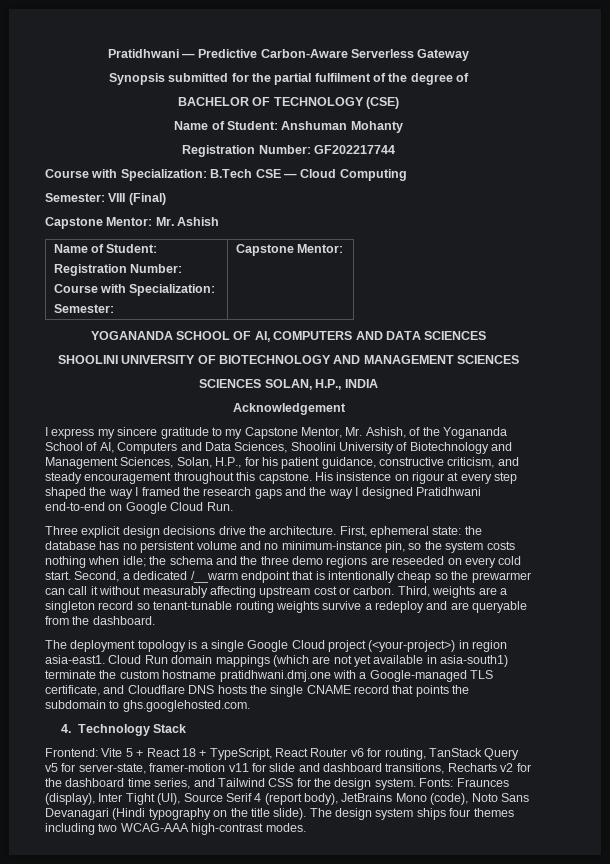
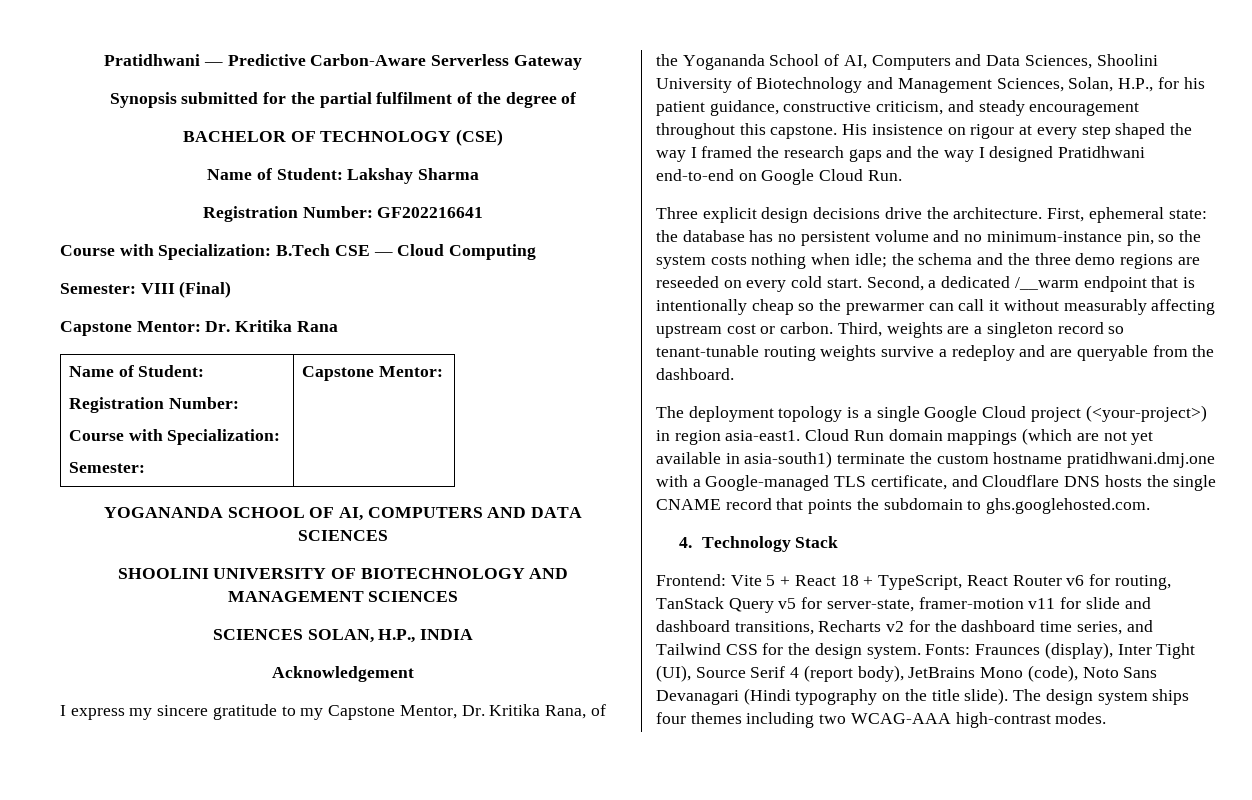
- Name of Student: Anshuman Mohanty
- Registration Number: GF202217744
+ Name of Student: Lakshay Sharma
+ Registration Number: GF202216641
- Capstone Mentor: Mr. Ashish
+ Capstone Mentor: Dr. Kritika Rana
- I express my sincere gratitude to my Capstone Mentor, Mr. Ashish, of the Yogananda School of AI, Computers and Data Sciences, Shoolini University of Biotechnology and Management Sciences, Solan, H.P., for his patient guidance, constructive criticism, and steady encouragement throughout this capstone.
+ I express my sincere gratitude to my Capstone Mentor, Dr. Kritika Rana, of the Yogananda School of AI, Computers and Data Sciences, Shoolini University of Biotechnology and Management Sciences, Solan, H.P., for his patient guidance, constructive criticism, and steady encouragement throughout this capstone.

